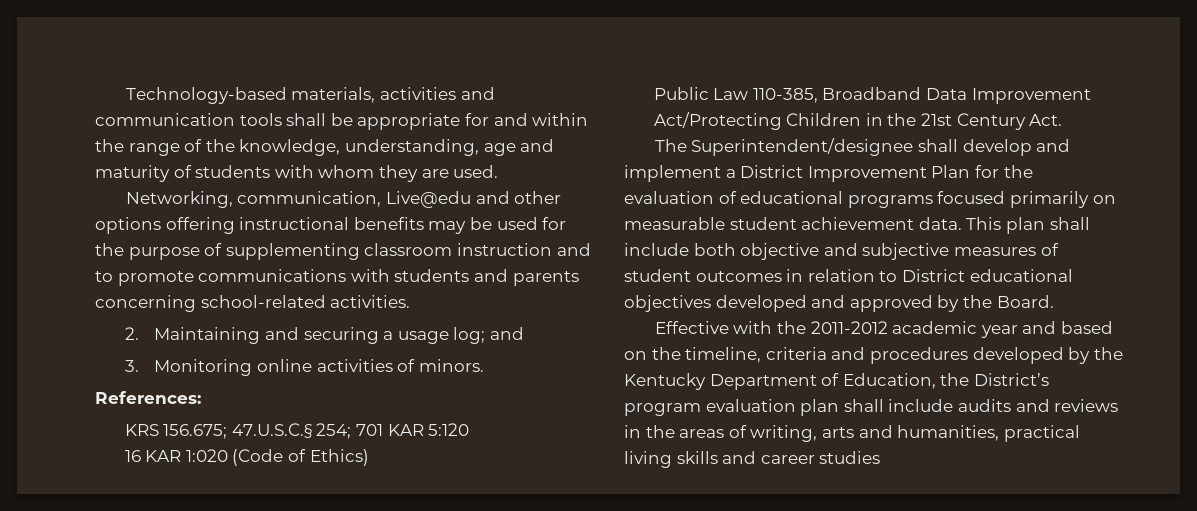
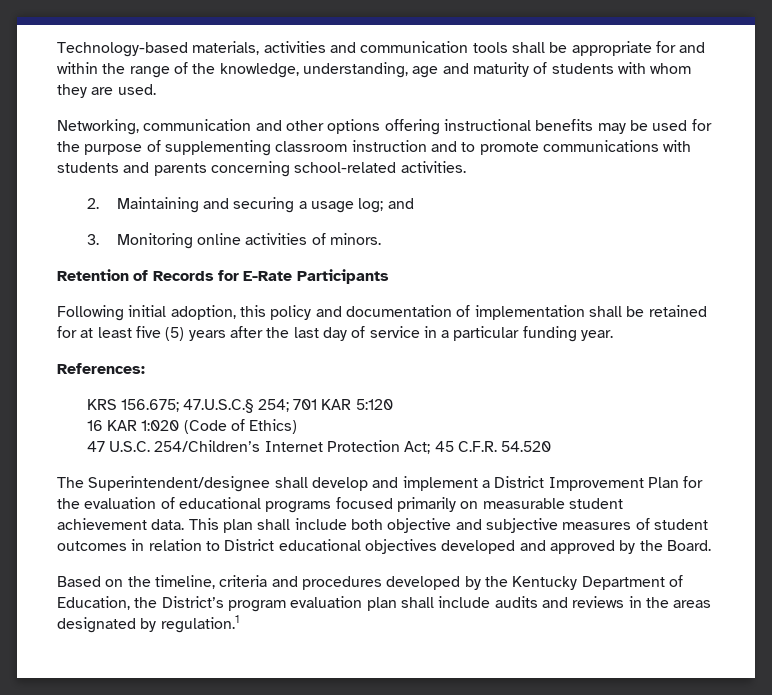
- Networking, communication, Live@edu and other options offering instructional benefits may be used for the purpose of supplementing classroom instruction and to promote communications with students and parents concerning school-related activities.
+ Networking, communication and other options offering instructional benefits may be used for the purpose of supplementing classroom instruction and to promote communications with students and parents concerning school-related activities.
+ Retention of Records for E-Rate Participants
+ Following initial adoption, this policy and documentation of implementation shall be retained for at least five (5) years after the last day of service in a particular funding year.
- Public Law 110-385, Broadband Data Improvement Act/Protecting Children in the 21st Century Act.
+ 47 U.S.C. 254/Children’s Internet Protection Act; 45 C.F.R. 54.520
- Effective with the 2011-2012 academic year and based on the timeline, criteria and procedures developed by the Kentucky Department of Education, the District’s program evaluation plan shall include audits and reviews in the areas of writing, arts and humanities, practical living skills and career studies
+ Based on the timeline, criteria and procedures developed by the Kentucky Department of Education, the District’s program evaluation plan shall include audits and reviews in the areas designated by regulation.1

